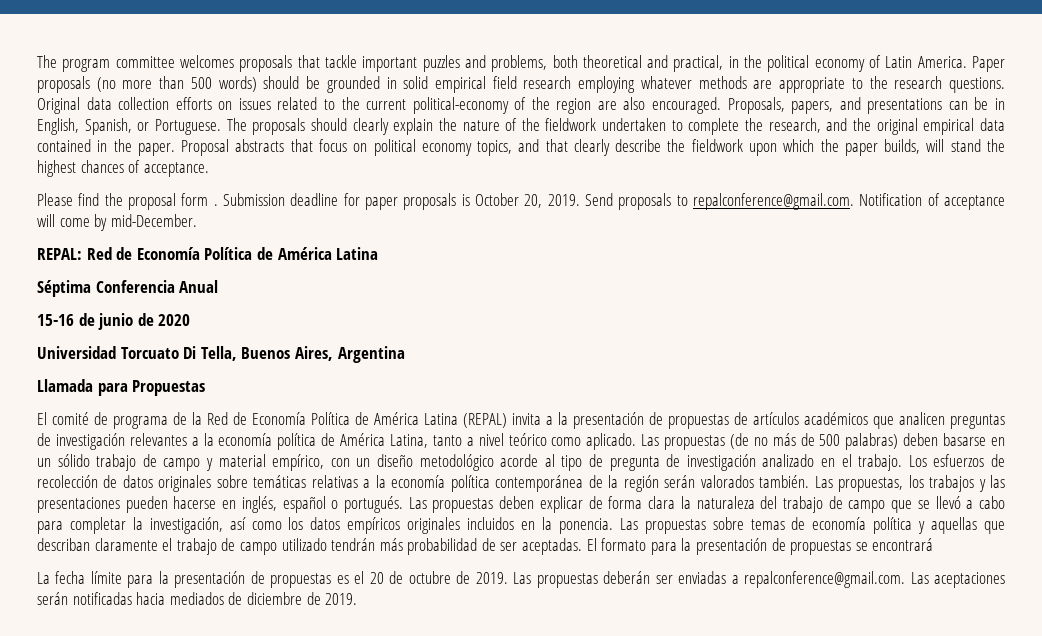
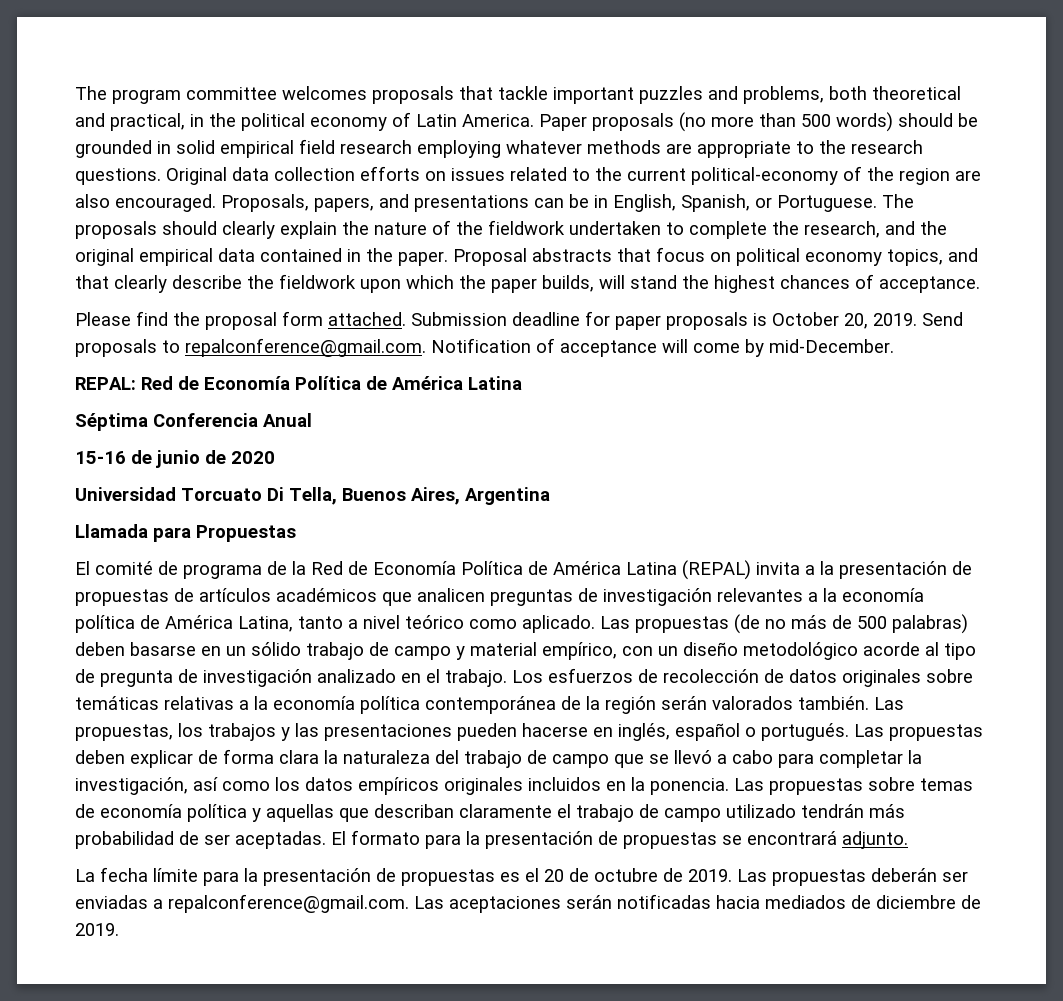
- Please find the proposal form .
+ Please find the proposal form attached.
- El formato para la presentación de propuestas se encontrará
+ El formato para la presentación de propuestas se encontrará adjunto.

